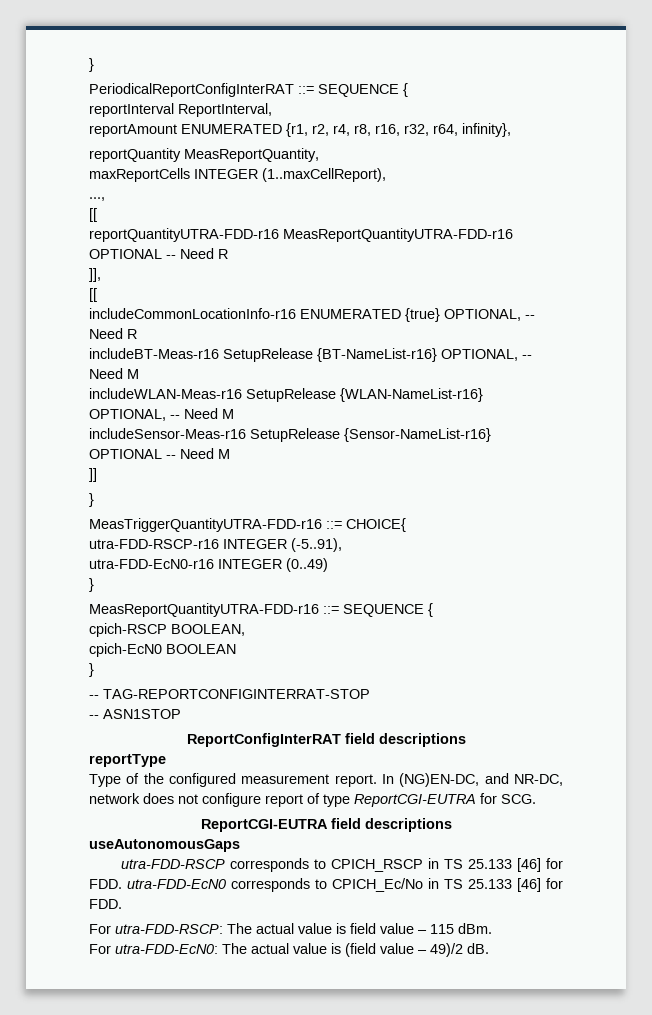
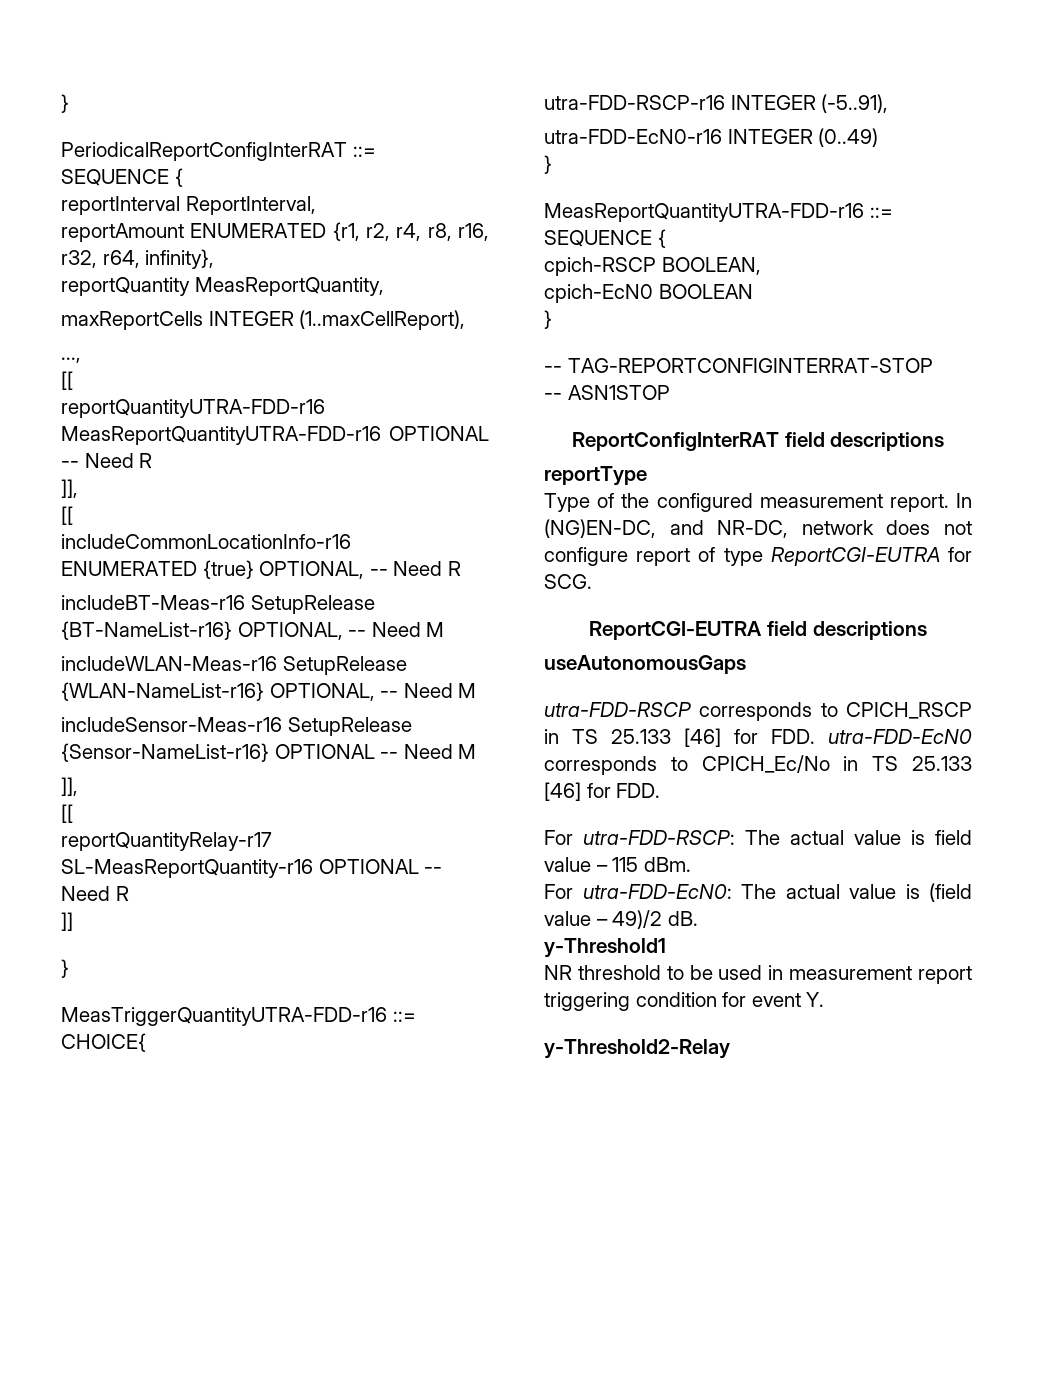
  includeSensor-Meas-r16 SetupRelease {Sensor-NameList-r16} OPTIONAL -- Need M
+ ]],
+ [[
+ reportQuantityRelay-r17 SL-MeasReportQuantity-r16 OPTIONAL -- Need R
+ y-Threshold1
+ NR threshold to be used in measurement report triggering condition for event Y.
+ y-Threshold2-Relay

